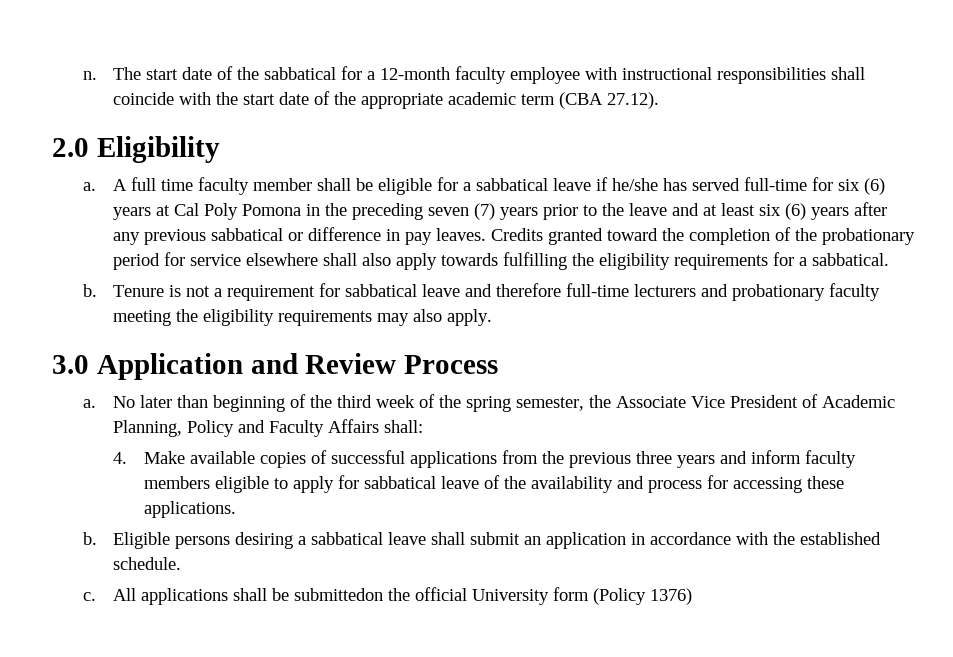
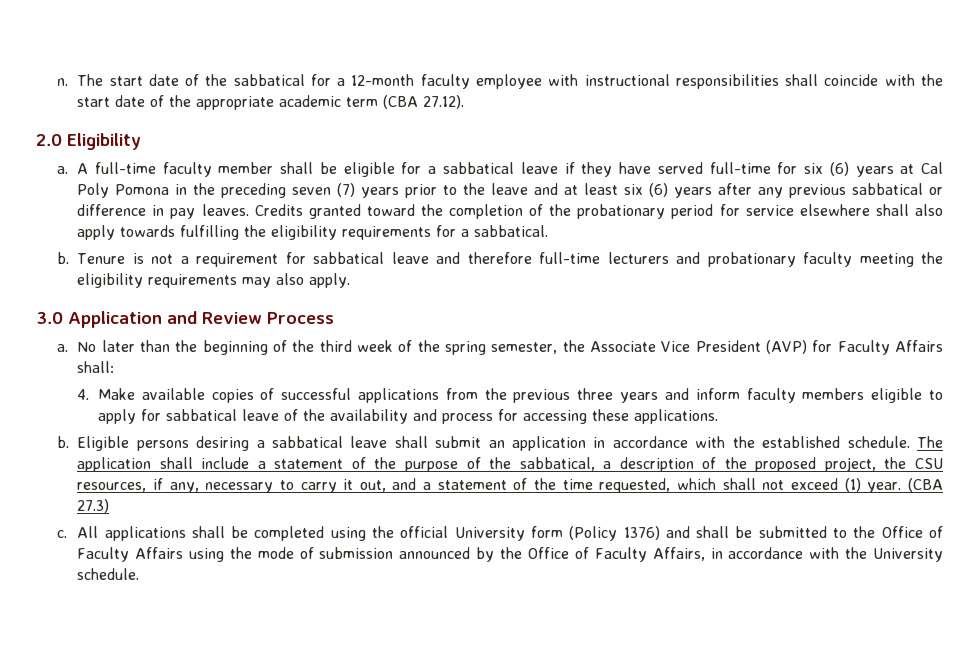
- A full time faculty member shall be eligible for a sabbatical leave if he/she has served full-time for six (6) years at Cal Poly Pomona in the preceding seven (7) years prior to the leave and at least six (6) years after any previous sabbatical or difference in pay leaves.
+ A full-time faculty member shall be eligible for a sabbatical leave if they have served full-time for six (6) years at Cal Poly Pomona in the preceding seven (7) years prior to the leave and at least six (6) years after any previous sabbatical or difference in pay leaves.
- No later than beginning of the third week of the spring semester, the Associate Vice President of Academic Planning, Policy and Faculty Affairs shall:
+ No later than the beginning of the third week of the spring semester, the Associate Vice President (AVP) for Faculty Affairs shall:
+ The application shall include a statement of the purpose of the sabbatical, a description of the proposed project, the CSU resources, if any, necessary to carry it out, and a statement of the time requested, which shall not exceed (1) year. (CBA 27.3)
- All applications shall be submittedon the official University form (Policy 1376)
+ All applications shall be completed using the official University form (Policy 1376) and shall be submitted to the Office of Faculty Affairs using the mode of submission announced by the Office of Faculty Affairs, in accordance with the University schedule.

